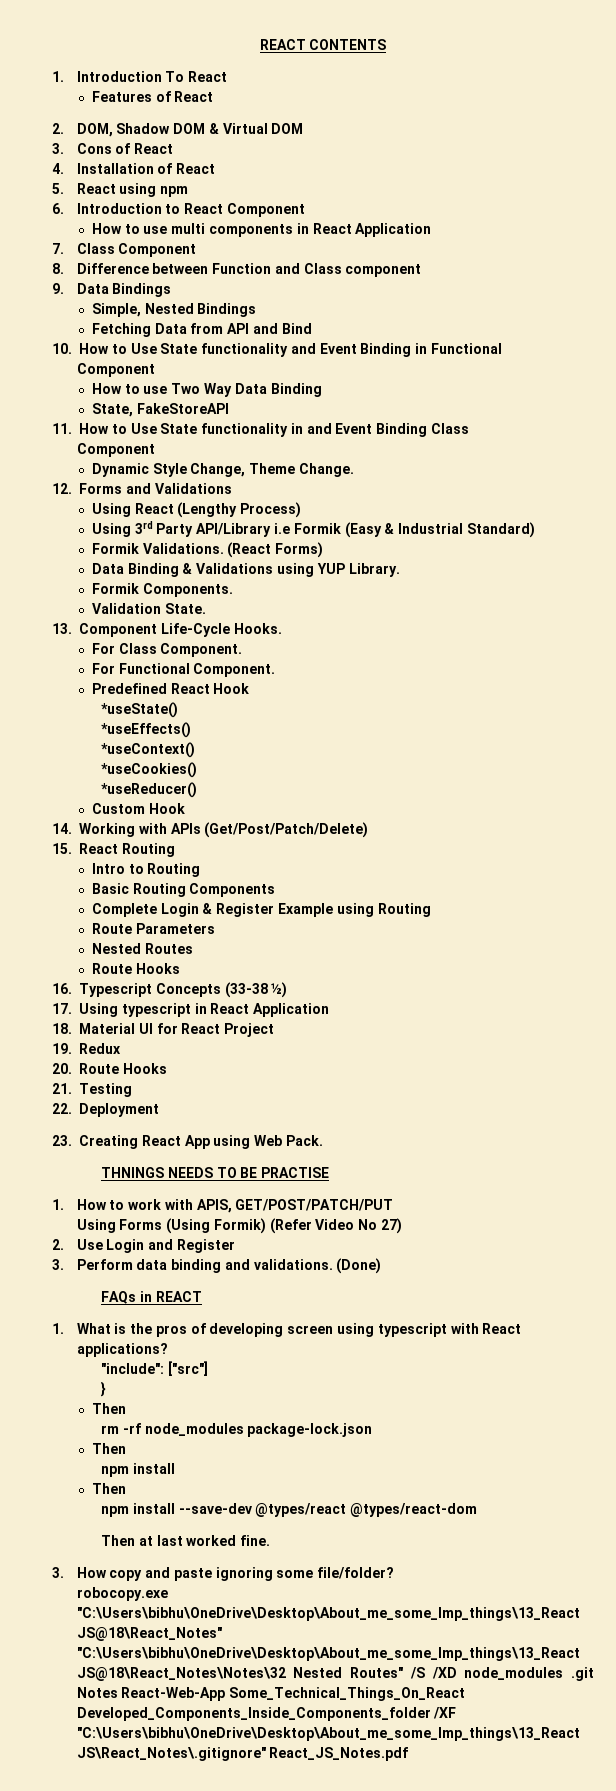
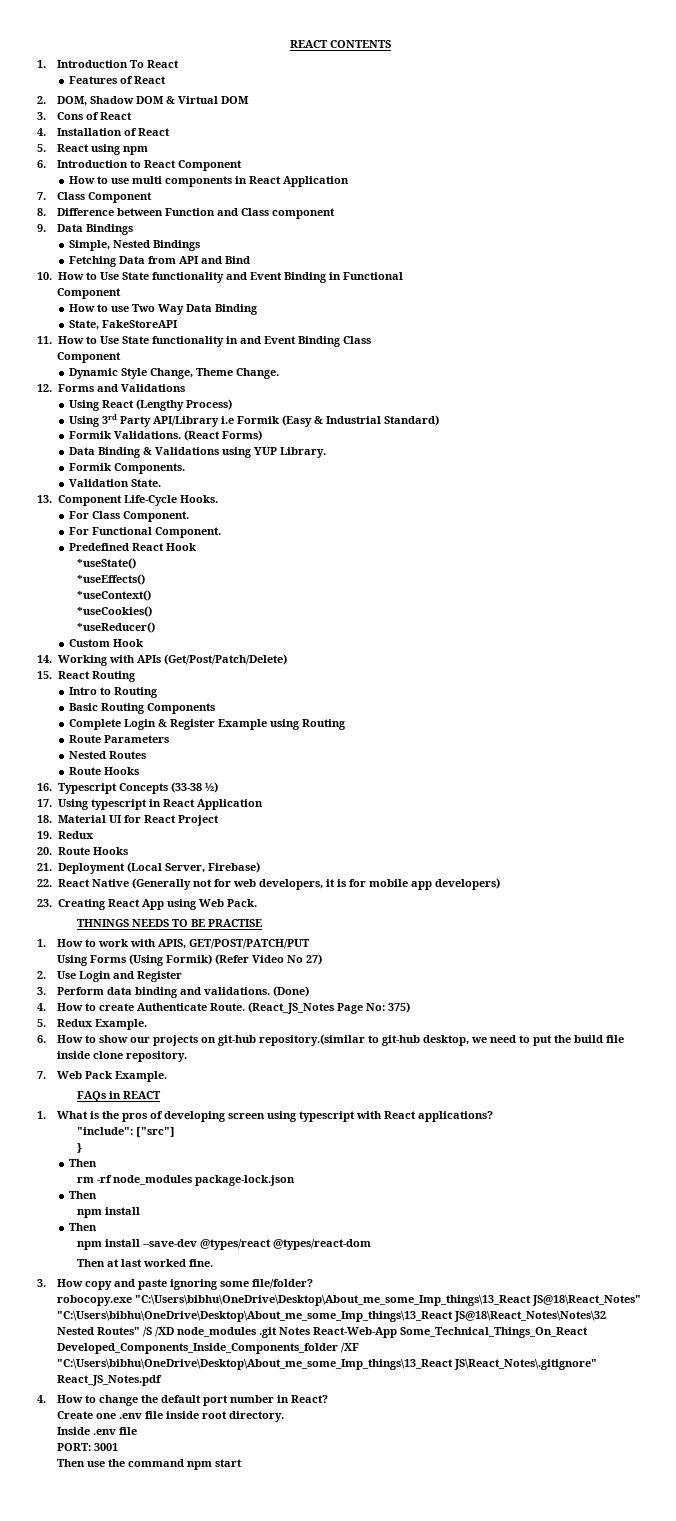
- 21. Testing
- 22. Deployment
+ 21. Deployment (Local Server, Firebase)
+ 22. React Native (Generally not for web developers, it is for mobile app developers)
+ 4. How to create Authenticate Route. (React_JS_Notes Page No: 375)
+ 5. Redux Example.
+ 6. How to show our projects on git-hub repository.(similar to git-hub desktop, we need to put the build file inside clone repository.
+ 7. Web Pack Example.
+ 4. How to change the default port number in React?
+ Create one .env file inside root directory.
+ Inside .env file
+ PORT: 3001
+ Then use the command npm start

